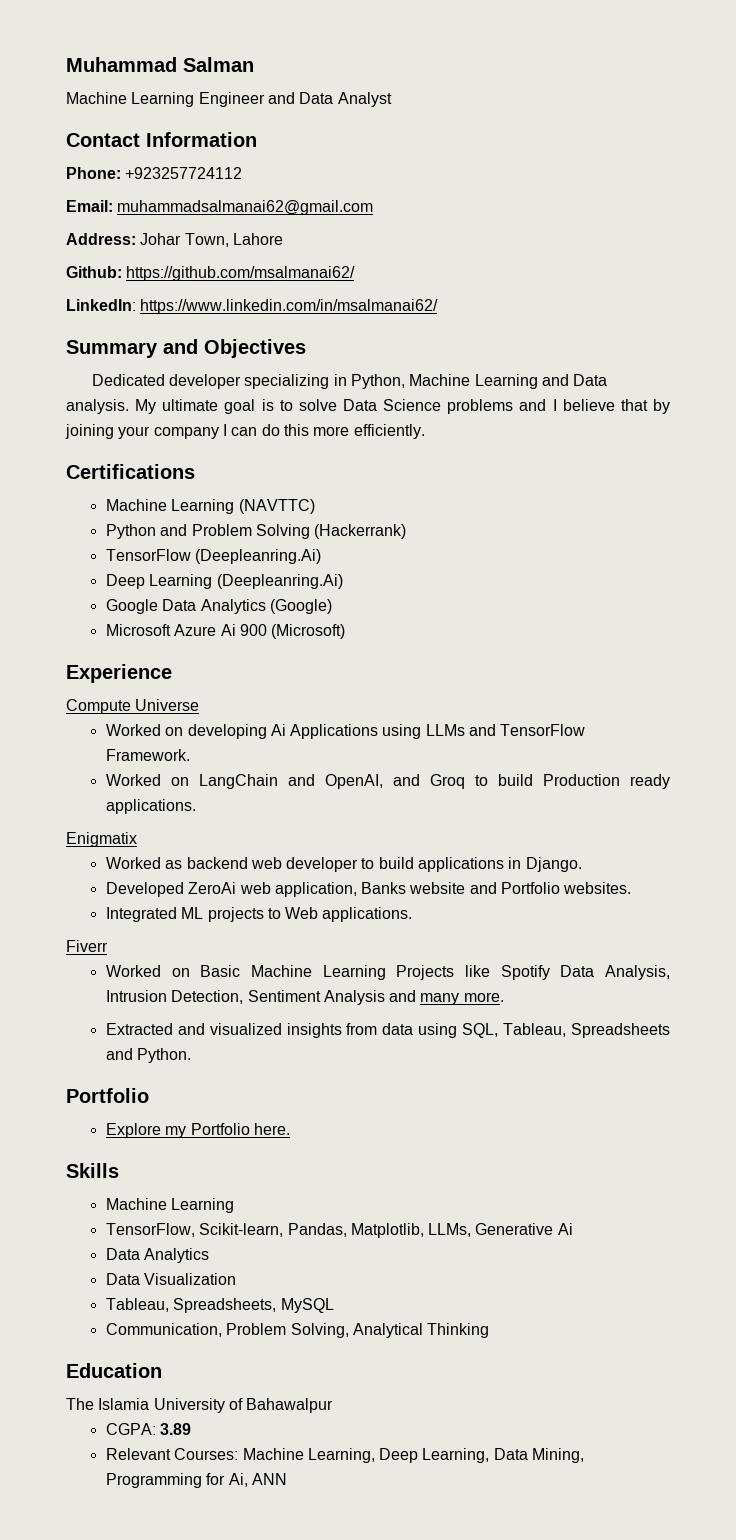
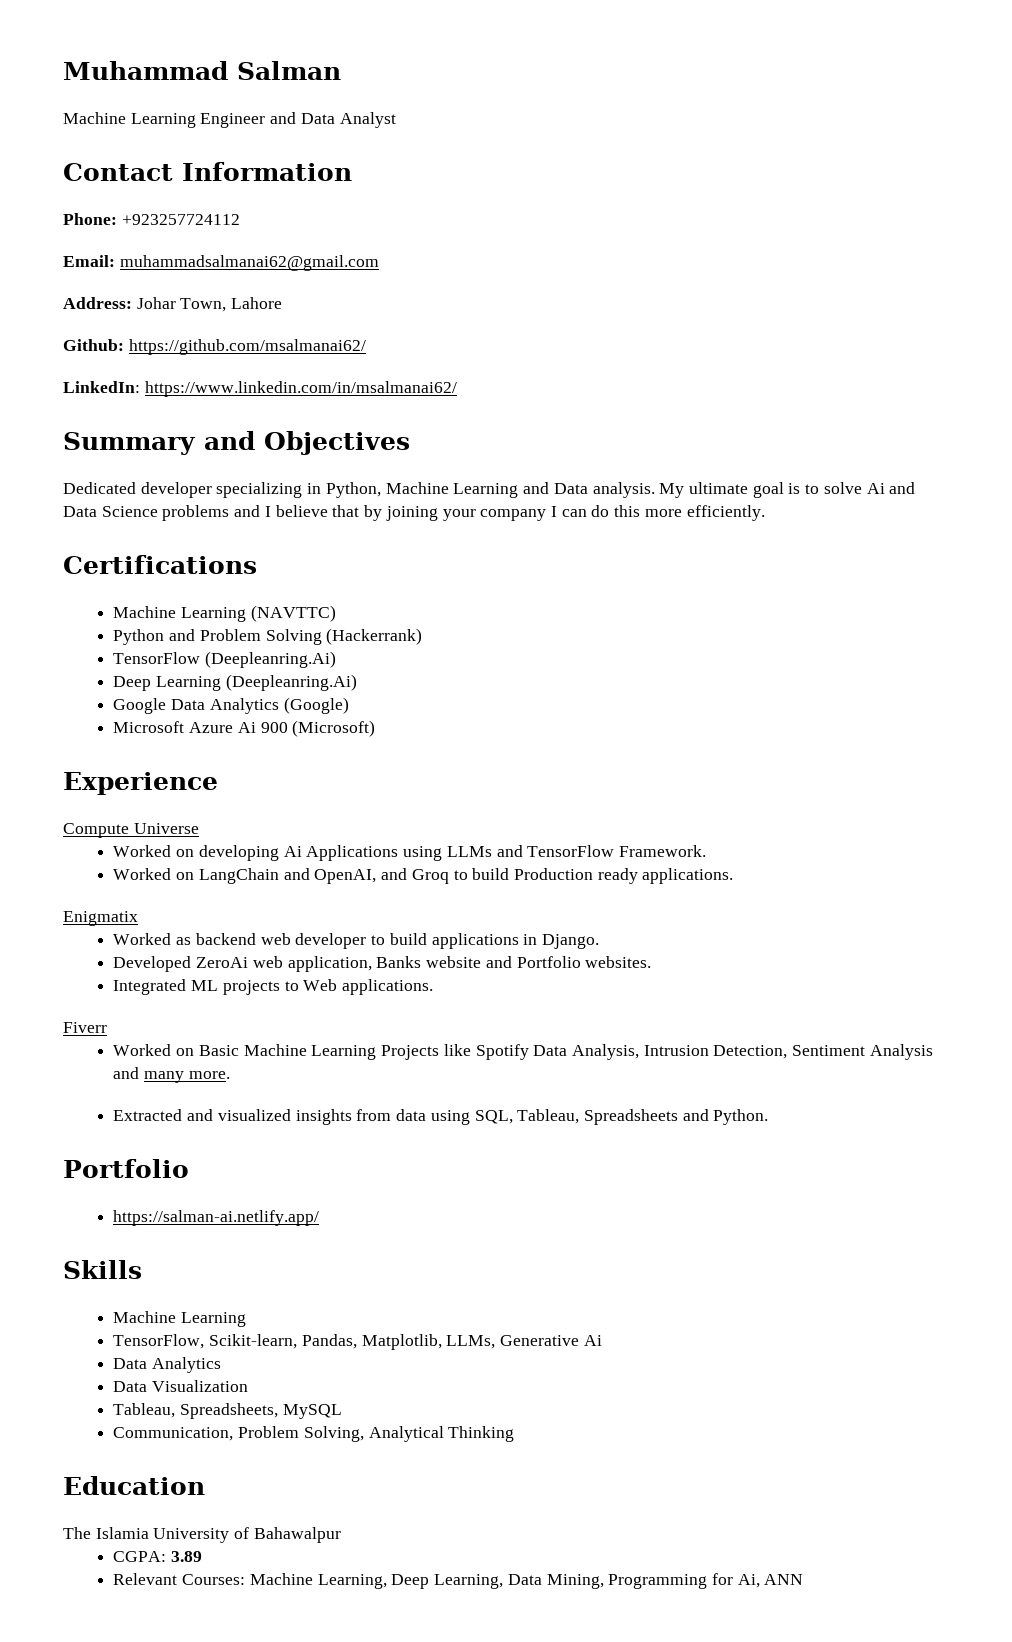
- My ultimate goal is to solve Data Science problems and I believe that by joining your company I can do this more efficiently.
+ My ultimate goal is to solve Ai and Data Science problems and I believe that by joining your company I can do this more efficiently.
- Explore my Portfolio here.
+ https://salman-ai.netlify.app/

